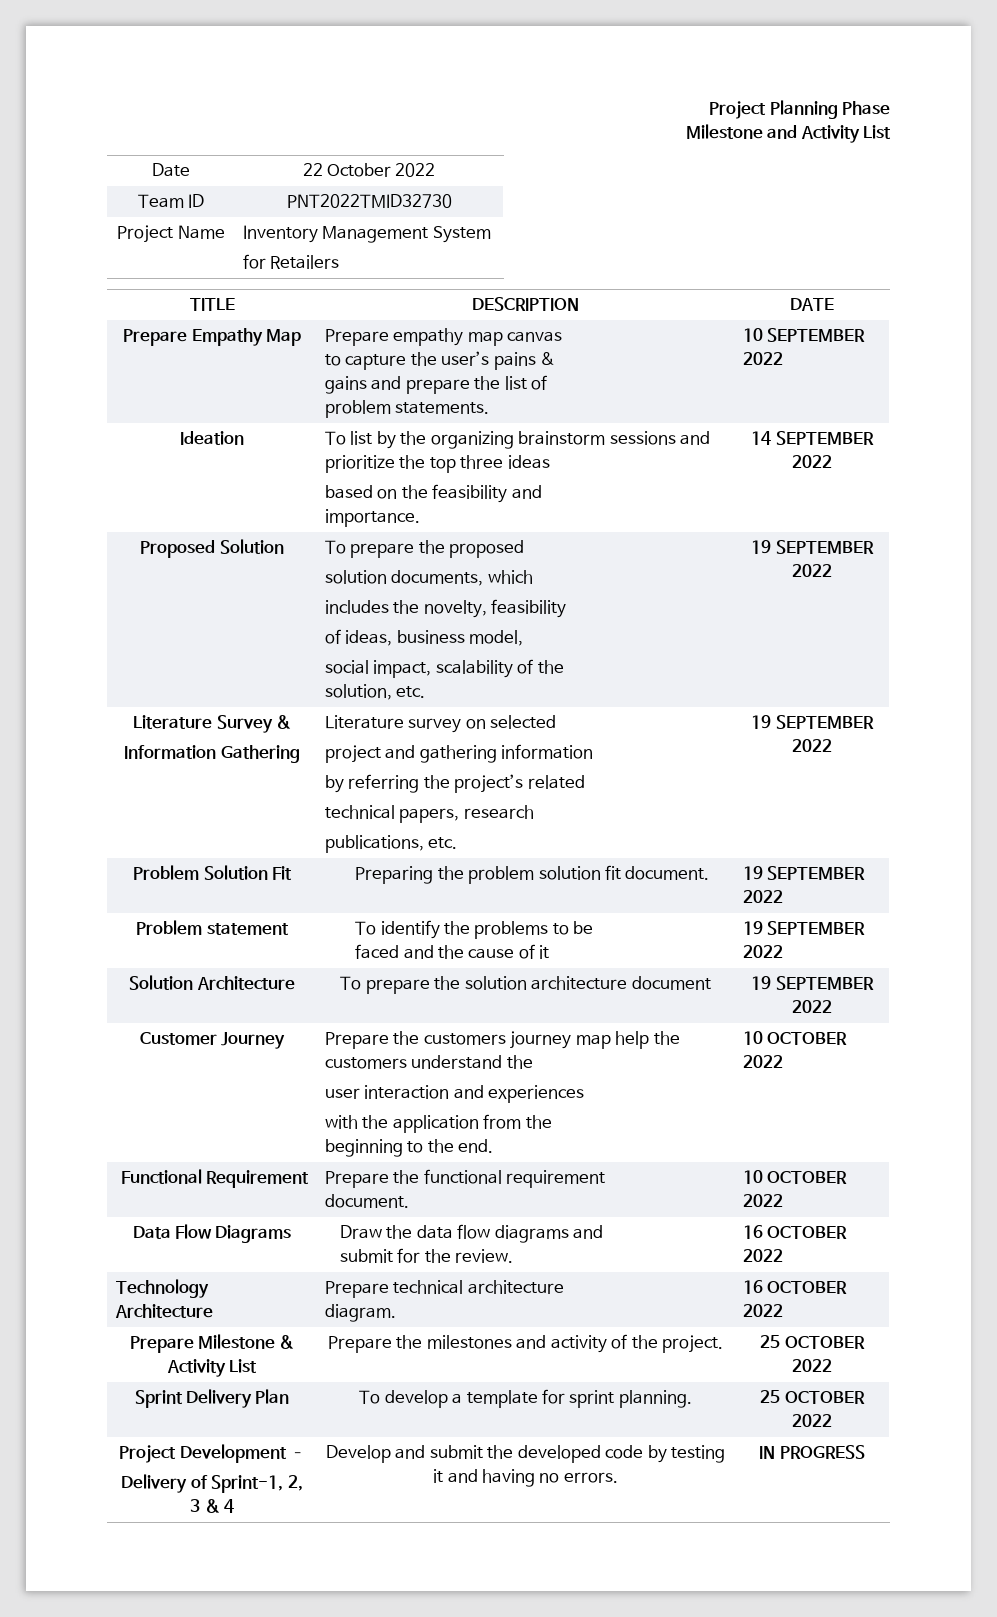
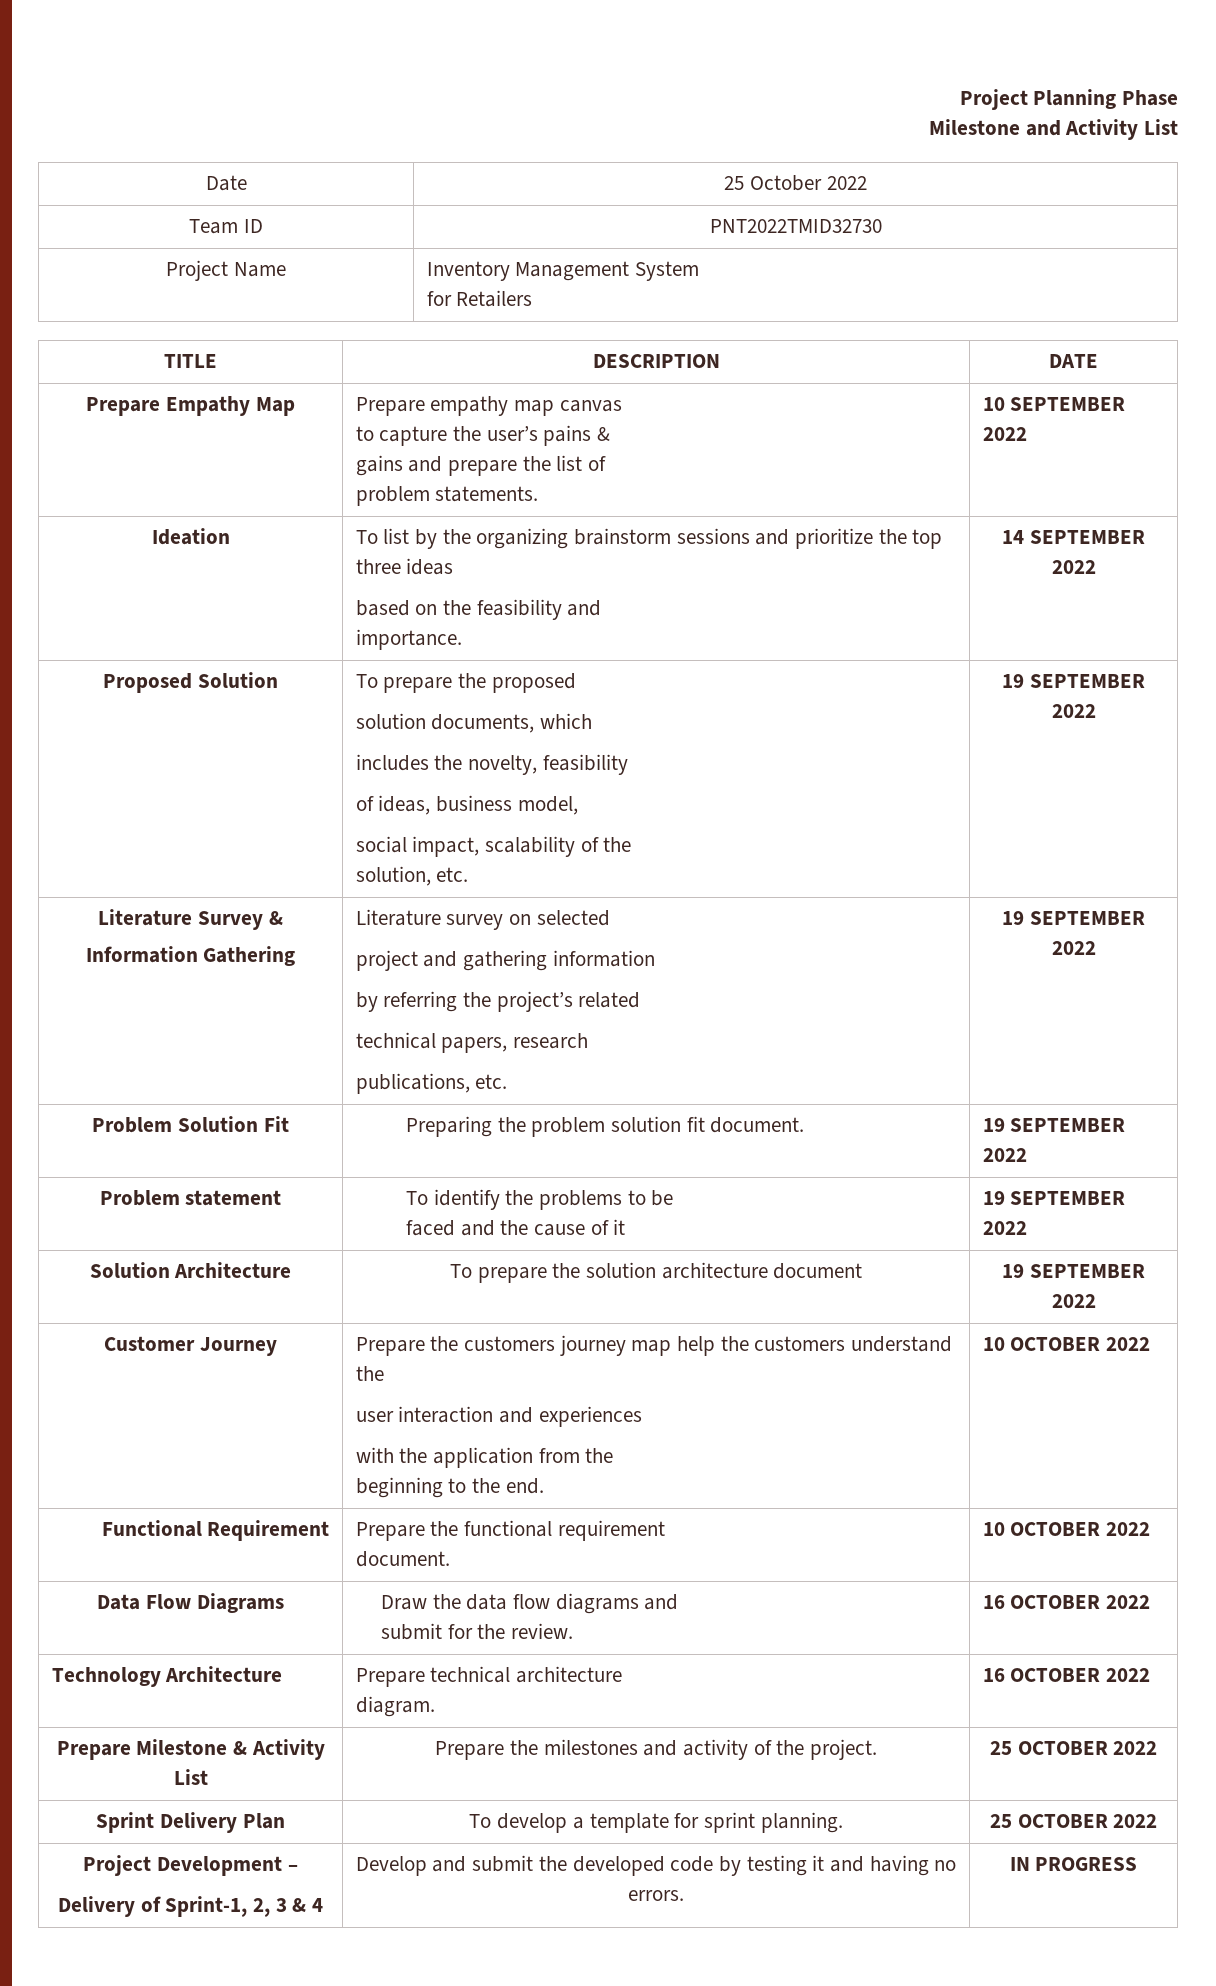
- Date | 22 October 2022
+ Date | 25 October 2022

